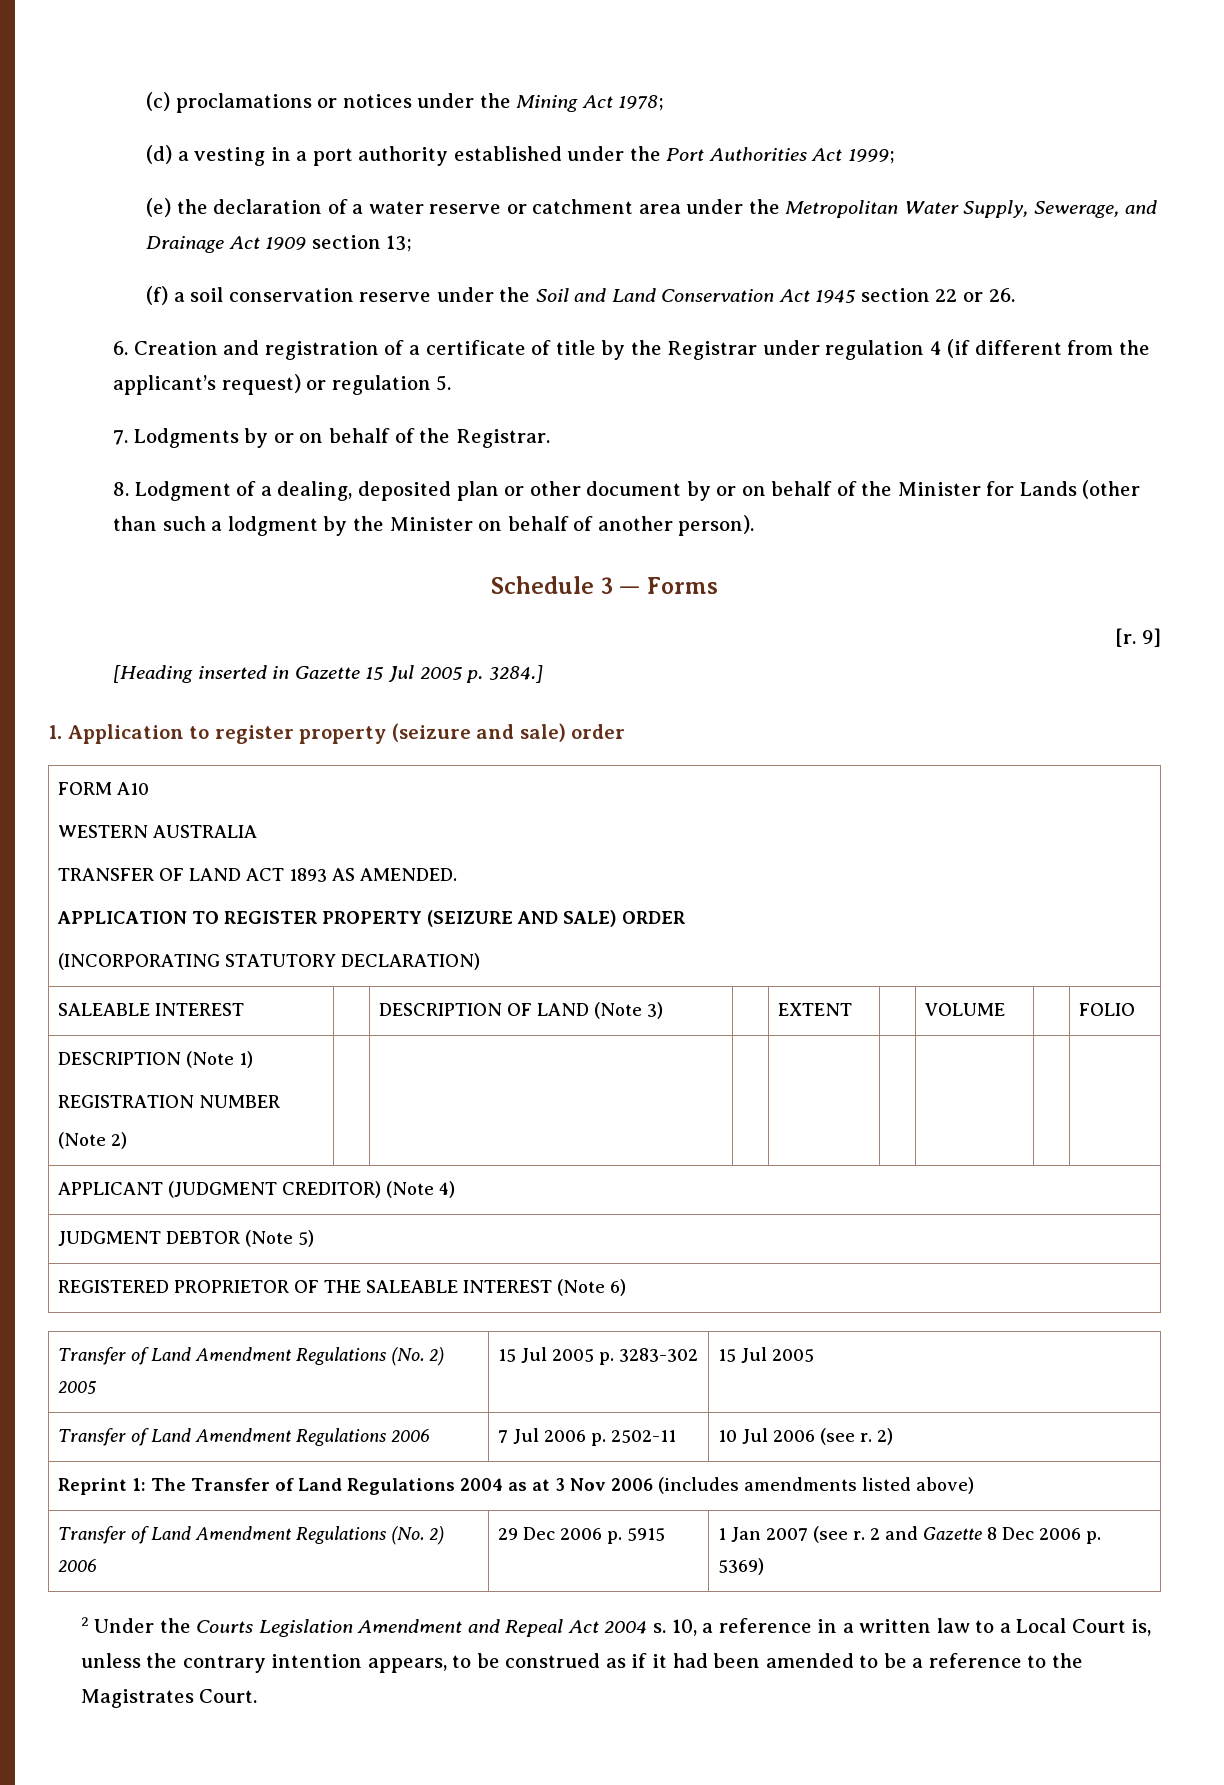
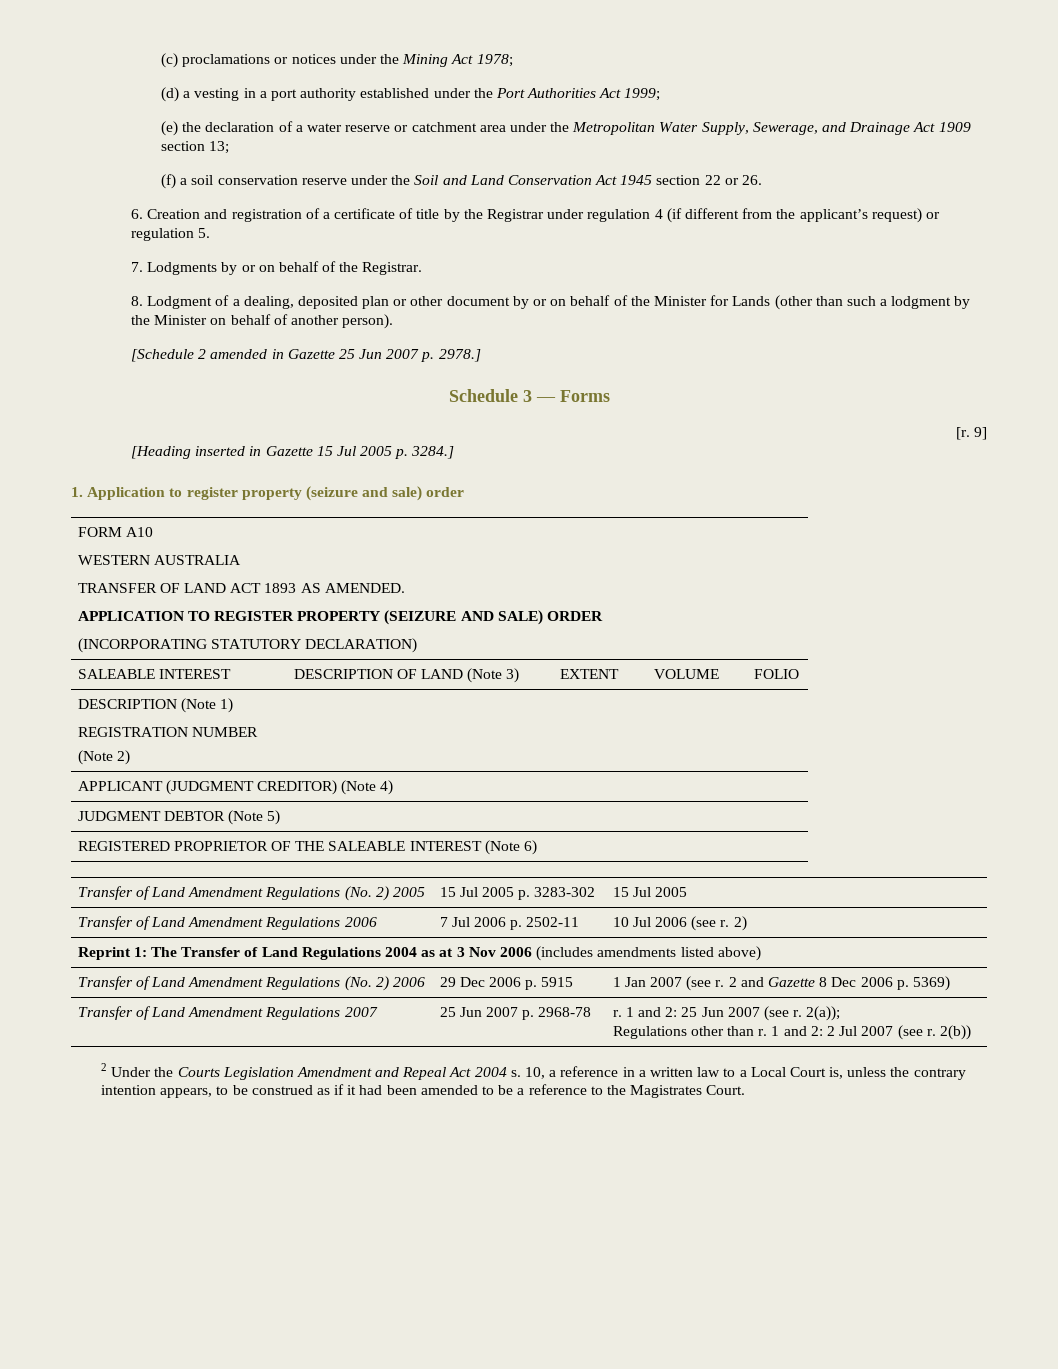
+ [Schedule 2 amended in Gazette 25 Jun 2007 p. 2978.]
+ Transfer of Land Amendment Regulations 2007 | 25 Jun 2007 p. 2968-78 | r. 1 and 2: 25 Jun 2007 (see r. 2(a));
+ Regulations other than r. 1 and 2: 2 Jul 2007 (see r. 2(b))

